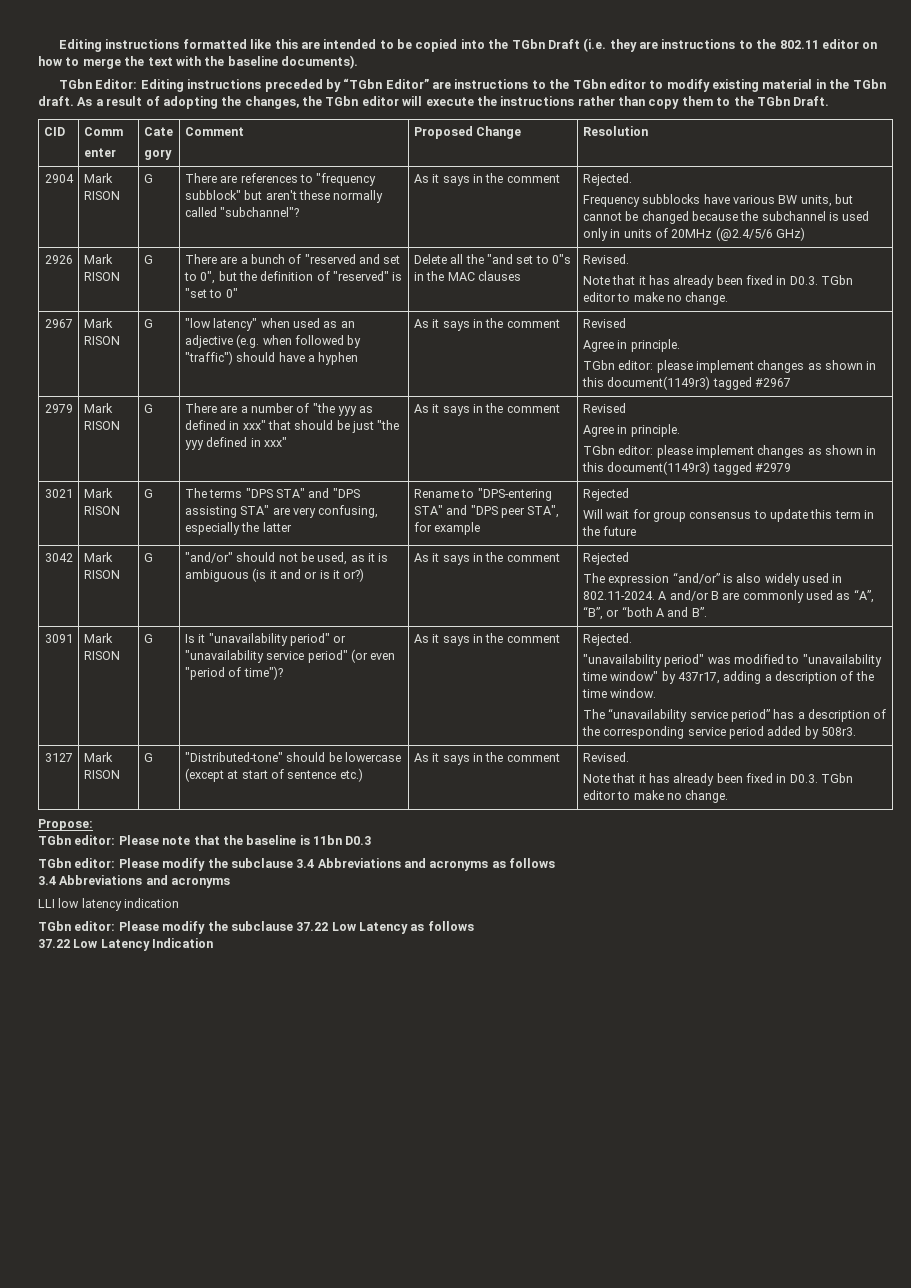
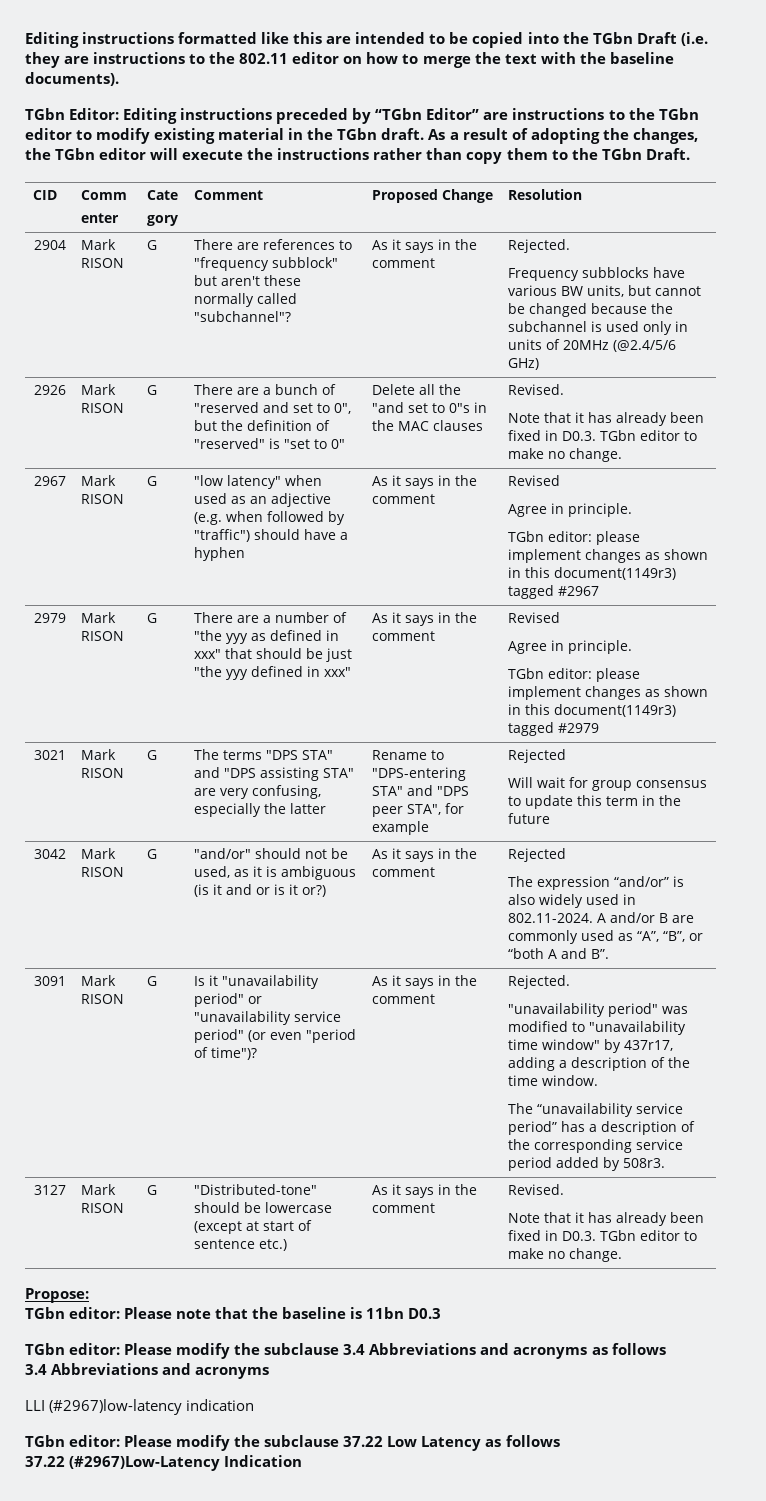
- LLI low latency indication
+ LLI (#2967)low-latency indication
- 37.22 Low Latency Indication
+ 37.22 (#2967)Low-Latency Indication

